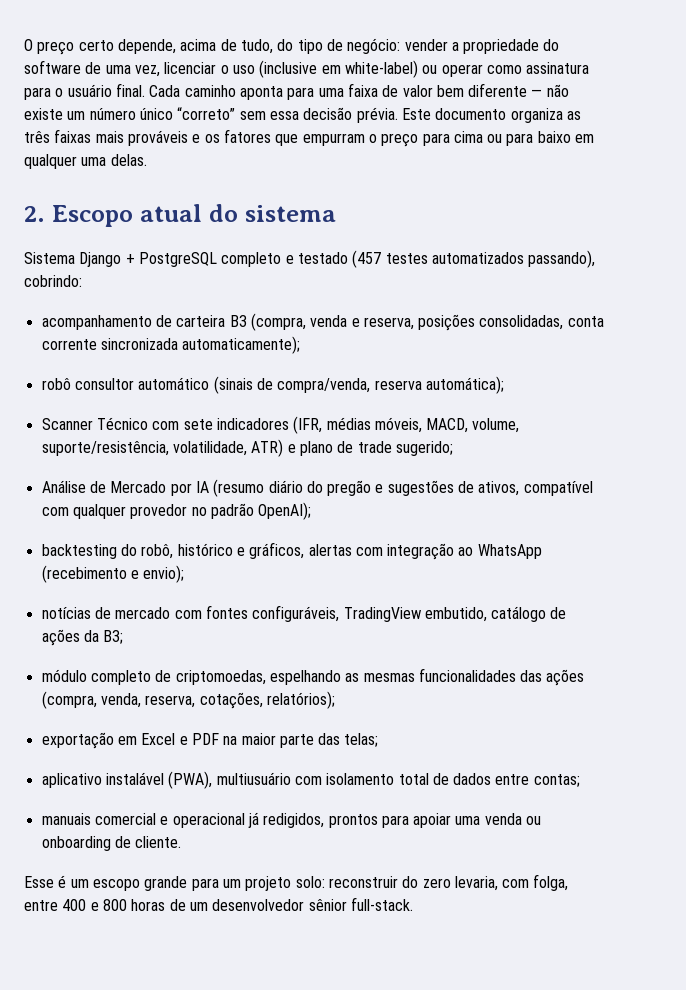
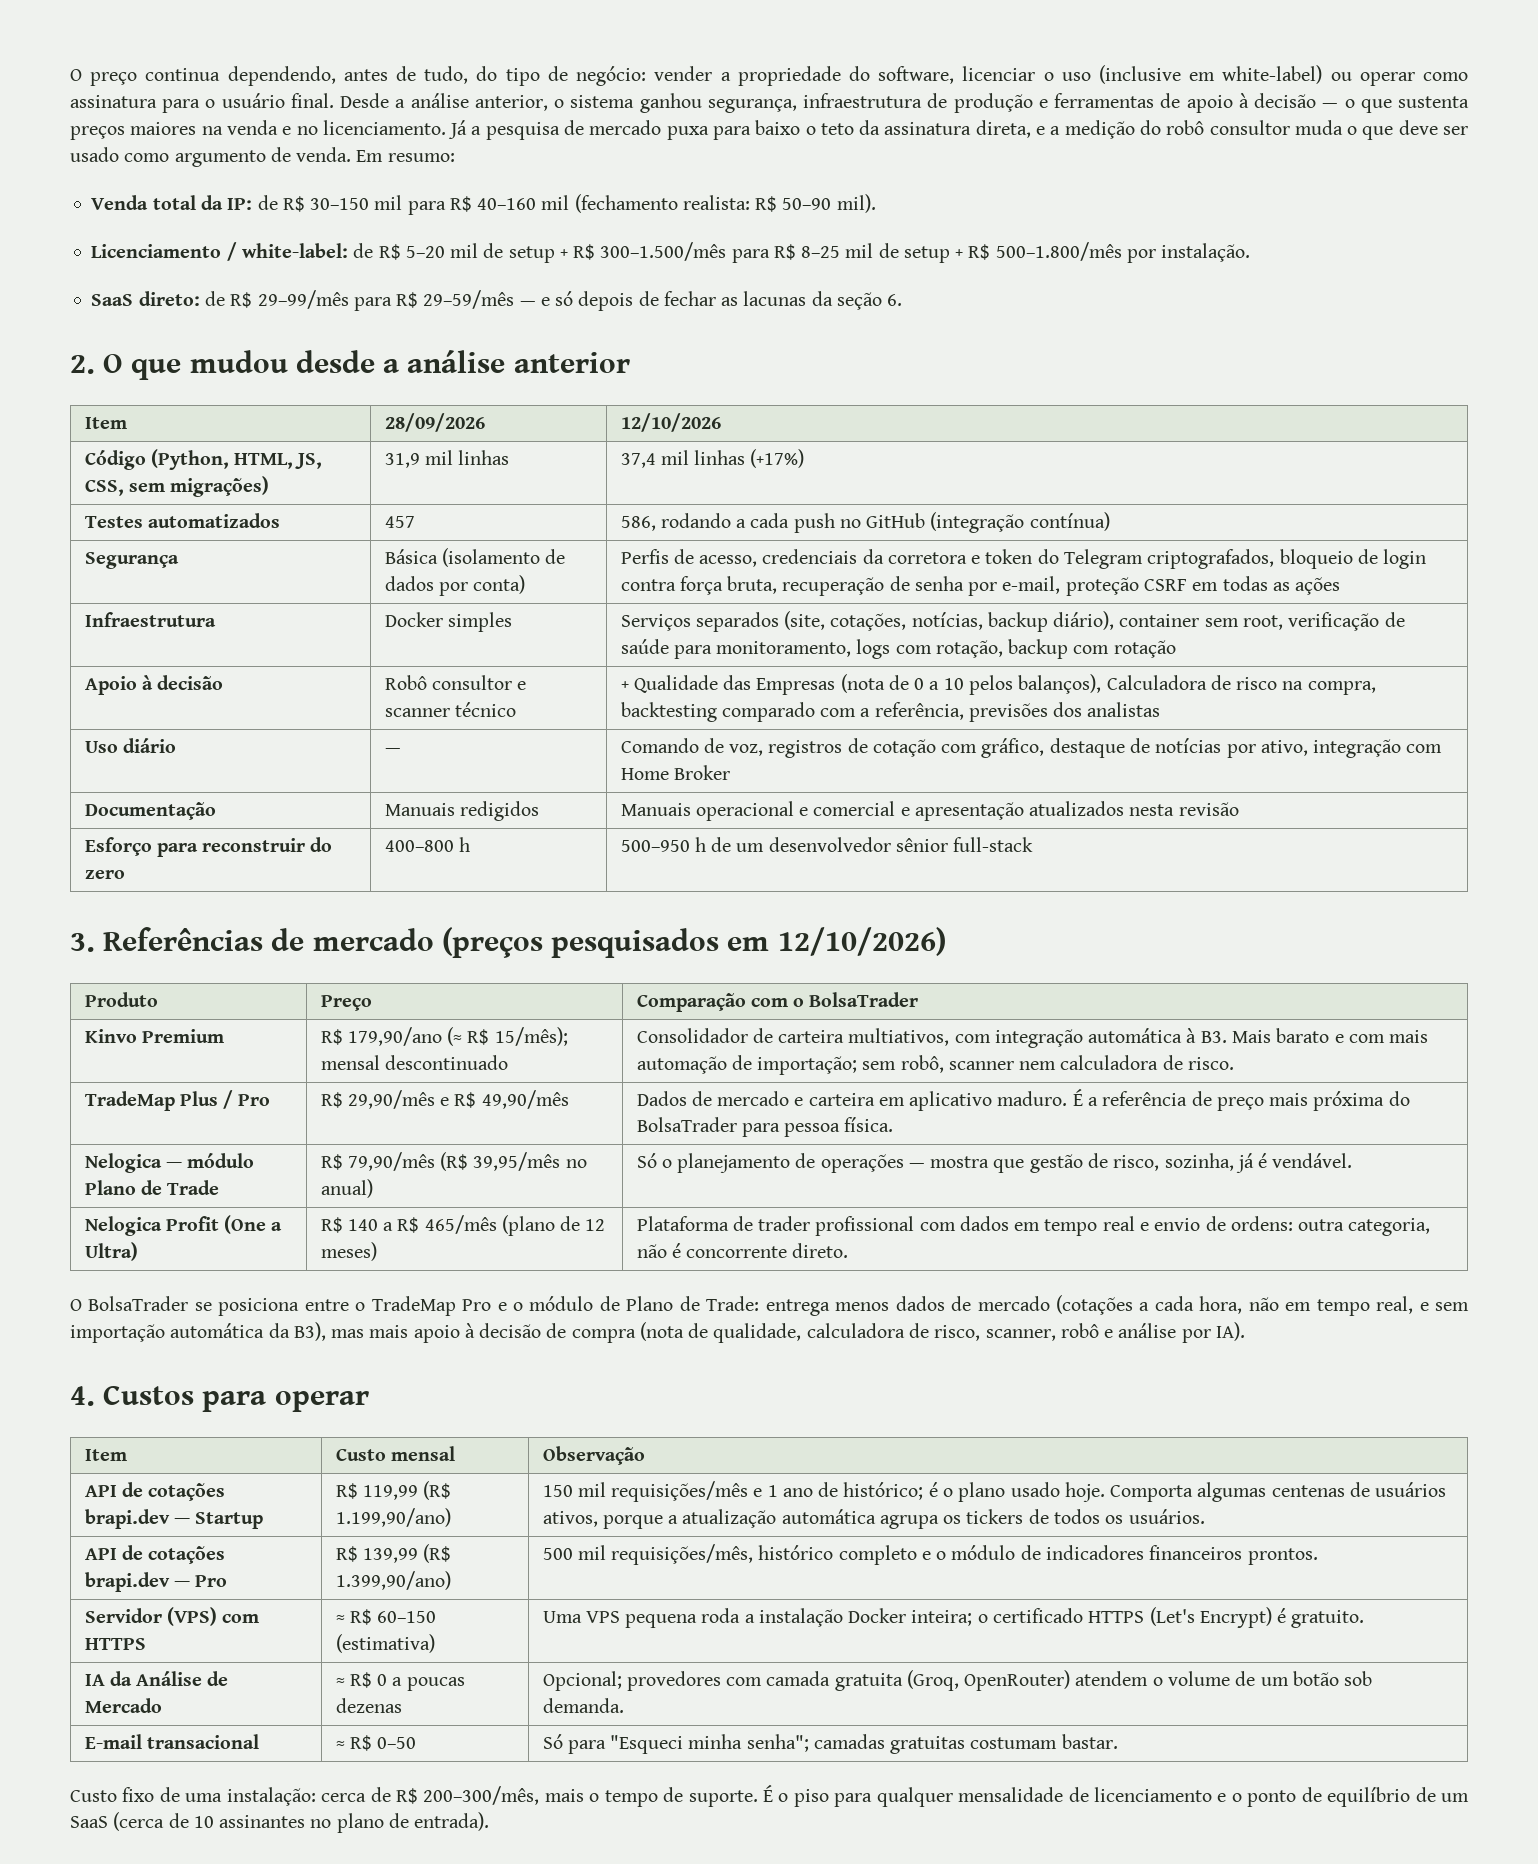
- O preço certo depende, acima de tudo, do tipo de negócio: vender a propriedade do software de uma vez, licenciar o uso (inclusive em white-label) ou operar como assinatura para o usuário final.
+ O preço continua dependendo, antes de tudo, do tipo de negócio: vender a propriedade do software, licenciar o uso (inclusive em white-label) ou operar como assinatura para o usuário final.
- Cada caminho aponta para uma faixa de valor bem diferente — não existe um número único “correto” sem essa decisão prévia. Este documento organiza as três faixas mais prováveis e os fatores que empurram o preço para cima ou para baixo em qualquer uma delas.
- 2. Escopo atual do sistema
- Sistema Django + PostgreSQL completo e testado (457 testes automatizados passando), cobrindo:
- acompanhamento de carteira B3 (compra, venda e reserva, posições consolidadas, conta corrente sincronizada automaticamente);
- robô consultor automático (sinais de compra/venda, reserva automática);
- Scanner Técnico com sete indicadores (IFR, médias móveis, MACD, volume, suporte/resistência, volatilidade, ATR) e plano de trade sugerido;
- Análise de Mercado por IA (resumo diário do pregão e sugestões de ativos, compatível com qualquer provedor no padrão OpenAI);
- backtesting do robô, histórico e gráficos, alertas com integração ao WhatsApp (recebimento e envio);
- notícias de mercado com fontes configuráveis, TradingView embutido, catálogo de ações da B3;
- módulo completo de criptomoedas, espelhando as mesmas funcionalidades das ações (compra, venda, reserva, cotações, relatórios);
- exportação em Excel e PDF na maior parte das telas;
- aplicativo instalável (PWA), multiusuário com isolamento total de dados entre contas;
- manuais comercial e operacional já redigidos, prontos para apoiar uma venda ou onboarding de cliente.
- Esse é um escopo grande para um projeto solo: reconstruir do zero levaria, com folga, entre 400 e 800 horas de um desenvolvedor sênior full-stack.
+ Desde a análise anterior, o sistema ganhou segurança, infraestrutura de produção e ferramentas de apoio à decisão — o que sustenta preços maiores na venda e no licenciamento. Já a pesquisa de mercado puxa para baixo o teto da assinatura direta, e a medição do robô consultor muda o que deve ser usado como argumento de venda. Em resumo:
+ Venda total da IP: de R$ 30–150 mil para R$ 40–160 mil (fechamento realista: R$ 50–90 mil).
+ Licenciamento / white-label: de R$ 5–20 mil de setup + R$ 300–1.500/mês para R$ 8–25 mil de setup + R$ 500–1.800/mês por instalação.
+ SaaS direto: de R$ 29–99/mês para R$ 29–59/mês — e só depois de fechar as lacunas da seção 6.
+ 2. O que mudou desde a análise anterior
+ Item | 28/09/2026 | 12/10/2026
+ Código (Python, HTML, JS, CSS, sem migrações) | 31,9 mil linhas | 37,4 mil linhas (+17%)
+ Testes automatizados | 457 | 586, rodando a cada push no GitHub (integração contínua)
+ Segurança | Básica (isolamento de dados por conta) | Perfis de acesso, credenciais da corretora e token do Telegram criptografados, bloqueio de login contra força bruta, recuperação de senha por e-mail, proteção CSRF em todas as ações
+ Infraestrutura | Docker simples | Serviços separados (site, cotações, notícias, backup diário), container sem root, verificação de saúde para monitoramento, logs com rotação, backup com rotação
+ Apoio à decisão | Robô consultor e scanner técnico | + Qualidade das Empresas (nota de 0 a 10 pelos balanços), Calculadora de risco na compra, backtesting comparado com a referência, previsões dos analistas
+ Uso diário | — | Comando de voz, registros de cotação com gráfico, destaque de notícias por ativo, integração com Home Broker
+ Documentação | Manuais redigidos | Manuais operacional e comercial e apresentação atualizados nesta revisão
+ Esforço para reconstruir do zero | 400–800 h | 500–950 h de um desenvolvedor sênior full-stack
+ 3. Referências de mercado (preços pesquisados em 12/10/2026)
+ Produto | Preço | Comparação com o BolsaTrader
+ Kinvo Premium | R$ 179,90/ano (≈ R$ 15/mês); mensal descontinuado | Consolidador de carteira multiativos, com integração automática à B3. Mais barato e com mais automação de importação; sem robô, scanner nem calculadora de risco.
+ TradeMap Plus / Pro | R$ 29,90/mês e R$ 49,90/mês | Dados de mercado e carteira em aplicativo maduro. É a referência de preço mais próxima do BolsaTrader para pessoa física.
+ Nelogica — módulo Plano de Trade | R$ 79,90/mês (R$ 39,95/mês no anual) | Só o planejamento de operações — mostra que gestão de risco, sozinha, já é vendável.
+ Nelogica Profit (One a Ultra) | R$ 140 a R$ 465/mês (plano de 12 meses) | Plataforma de trader profissional com dados em tempo real e envio de ordens: outra categoria, não é concorrente direto.
+ O BolsaTrader se posiciona entre o TradeMap Pro e o módulo de Plano de Trade: entrega menos dados de mercado (cotações a cada hora, não em tempo real, e sem importação automática da B3), mas mais apoio à decisão de compra (nota de qualidade, calculadora de risco, scanner, robô e análise por IA).
+ 4. Custos para operar
+ Item | Custo mensal | Observação
+ API de cotações brapi.dev — Startup | R$ 119,99 (R$ 1.199,90/ano) | 150 mil requisições/mês e 1 ano de histórico; é o plano usado hoje. Comporta algumas centenas de usuários ativos, porque a atualização automática agrupa os tickers de todos os usuários.
+ API de cotações brapi.dev — Pro | R$ 139,99 (R$ 1.399,90/ano) | 500 mil requisições/mês, histórico completo e o módulo de indicadores financeiros prontos.
+ Servidor (VPS) com HTTPS | ≈ R$ 60–150 (estimativa) | Uma VPS pequena roda a instalação Docker inteira; o certificado HTTPS (Let's Encrypt) é gratuito.
+ IA da Análise de Mercado | ≈ R$ 0 a poucas dezenas | Opcional; provedores com camada gratuita (Groq, OpenRouter) atendem o volume de um botão sob demanda.
+ E-mail transacional | ≈ R$ 0–50 | Só para "Esqueci minha senha"; camadas gratuitas costumam bastar.
+ Custo fixo de uma instalação: cerca de R$ 200–300/mês, mais o tempo de suporte. É o piso para qualquer mensalidade de licenciamento e o ponto de equilíbrio de um SaaS (cerca de 10 assinantes no plano de entrada).

